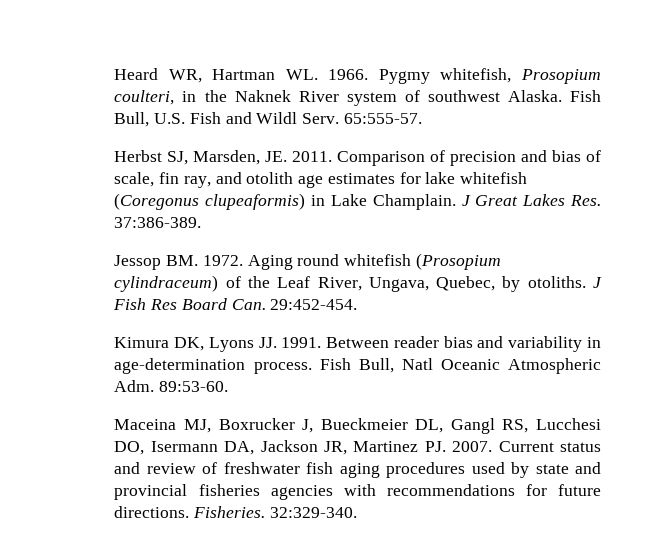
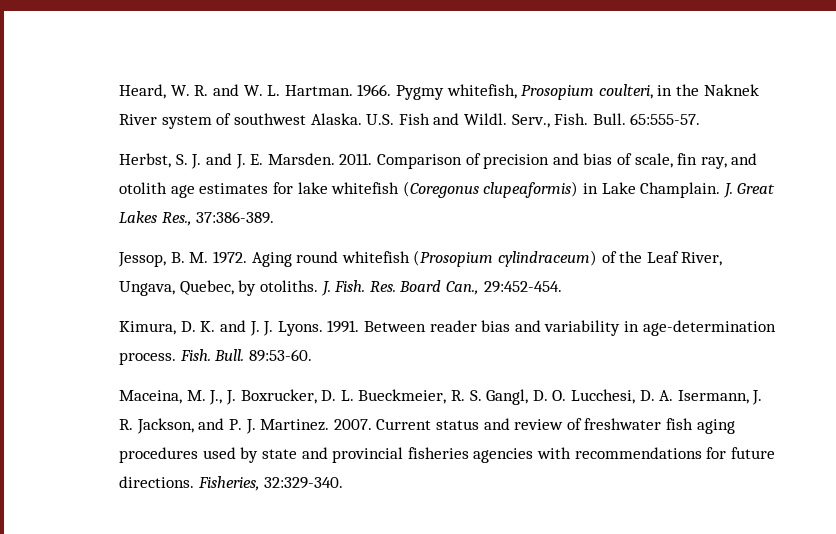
- Heard WR, Hartman WL. 1966.
+ Heard, W. R. and W. L. Hartman. 1966.
- Fish Bull, U.S. Fish and Wildl Serv. 65:555-57.
- Herbst SJ, Marsden, JE. 2011.
+ U.S. Fish and Wildl. Serv., Fish. Bull. 65:555-57.
+ Herbst, S. J. and J. E. Marsden. 2011.
- J Great Lakes Res. 37:386-389.
+ J. Great Lakes Res., 37:386-389.
- Jessop BM. 1972.
+ Jessop, B. M. 1972.
- J Fish Res Board Can. 29:452-454.
- Kimura DK, Lyons JJ. 1991.
+ J. Fish. Res. Board Can., 29:452-454.
+ Kimura, D. K. and J. J. Lyons. 1991.
- Fish Bull, Natl Oceanic Atmospheric Adm. 89:53-60.
- Maceina MJ, Boxrucker J, Bueckmeier DL, Gangl RS, Lucchesi DO, Isermann DA, Jackson JR, Martinez PJ. 2007.
+ Fish. Bull. 89:53-60.
+ Maceina, M. J., J. Boxrucker, D. L. Bueckmeier, R. S. Gangl, D. O. Lucchesi, D. A. Isermann, J. R. Jackson, and P. J. Martinez. 2007.
- Fisheries. 32:329-340.
+ Fisheries, 32:329-340.

